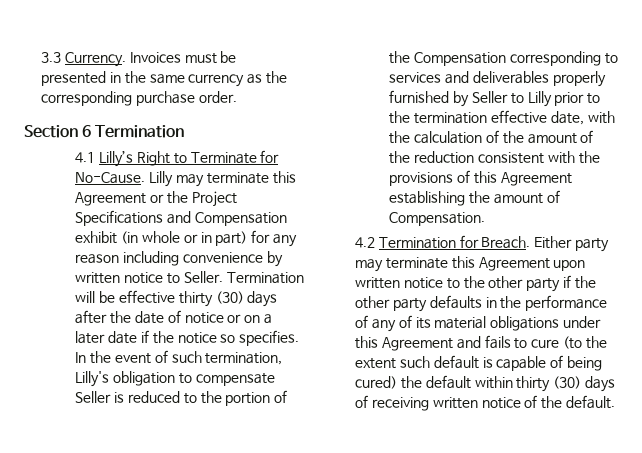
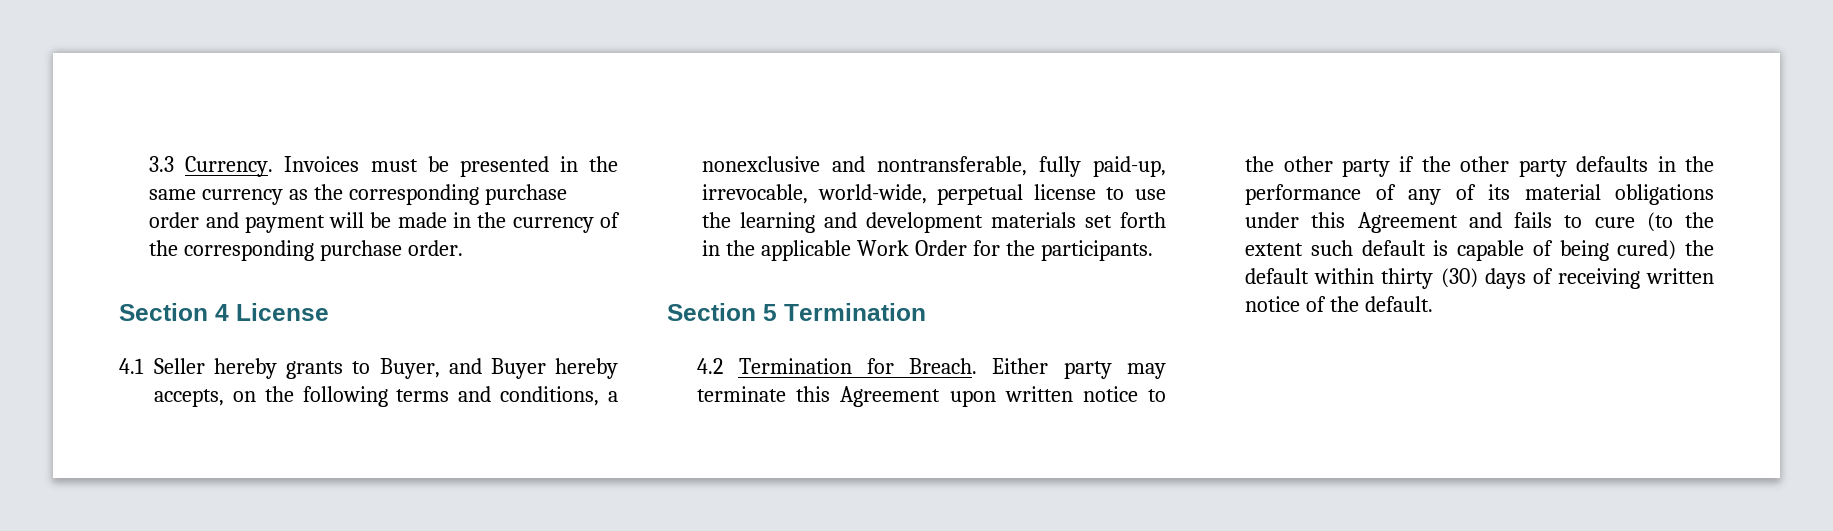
- Invoices must be presented in the same currency as the corresponding purchase order.
- Section 6 Termination
- 4.1 Lilly’s Right to Terminate for No-Cause. Lilly may terminate this Agreement or the Project Specifications and Compensation exhibit (in whole or in part) for any reason including convenience by written notice to Seller. Termination will be effective thirty (30) days after the date of notice or on a later date if the notice so specifies. In the event of such termination, Lilly's obligation to compensate Seller is reduced to the portion of the Compensation corresponding to services and deliverables properly furnished by Seller to Lilly prior to the termination effective date, with the calculation of the amount of the reduction consistent with the provisions of this Agreement establishing the amount of Compensation.
+ Invoices must be presented in the same currency as the corresponding purchase order and payment will be made in the currency of the corresponding purchase order.
+ Section 4 License
+ 4.1 Seller hereby grants to Buyer, and Buyer hereby accepts, on the following terms and conditions, a nonexclusive and nontransferable, fully paid-up, irrevocable, world-wide, perpetual license to use the learning and development materials set forth in the applicable Work Order for the participants.
+ Section 5 Termination

